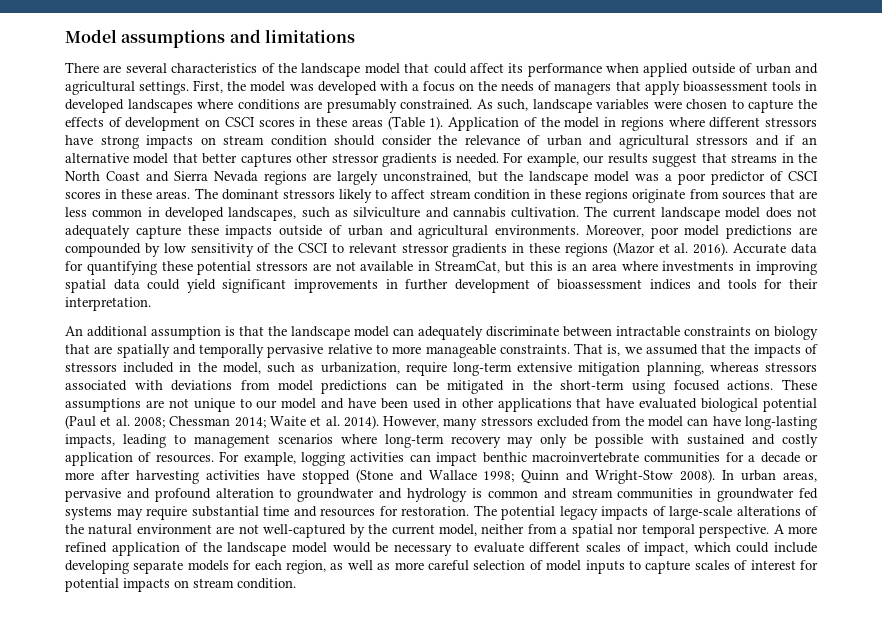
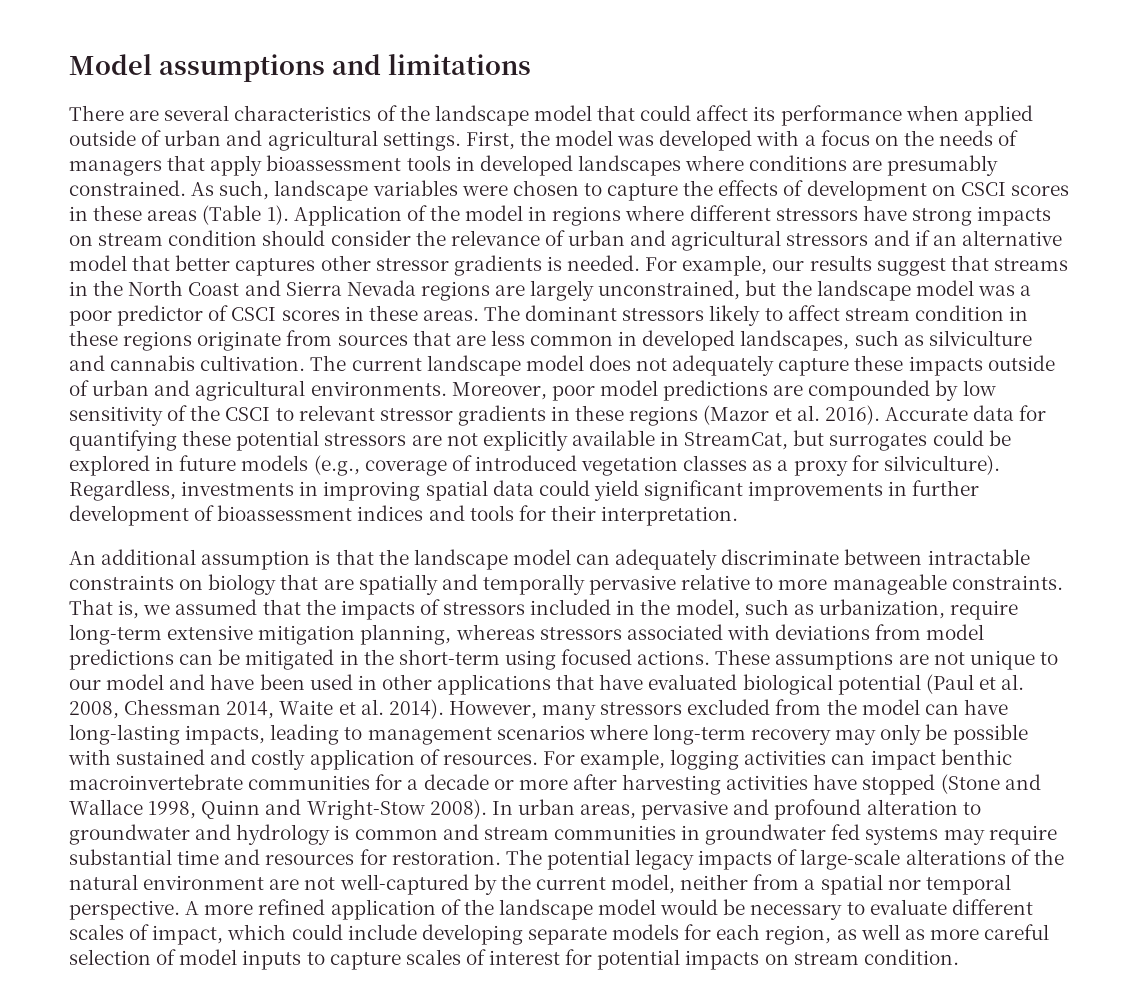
- Accurate data for quantifying these potential stressors are not available in StreamCat, but this is an area where investments in improving spatial data could yield significant improvements in further development of bioassessment indices and tools for their interpretation.
+ Accurate data for quantifying these potential stressors are not explicitly available in StreamCat, but surrogates could be explored in future models (e.g., coverage of introduced vegetation classes as a proxy for silviculture). Regardless, investments in improving spatial data could yield significant improvements in further development of bioassessment indices and tools for their interpretation.
- These assumptions are not unique to our model and have been used in other applications that have evaluated biological potential (Paul et al. 2008; Chessman 2014; Waite et al. 2014).
+ These assumptions are not unique to our model and have been used in other applications that have evaluated biological potential (Paul et al. 2008, Chessman 2014, Waite et al. 2014).
- For example, logging activities can impact benthic macroinvertebrate communities for a decade or more after harvesting activities have stopped (Stone and Wallace 1998; Quinn and Wright-Stow 2008).
+ For example, logging activities can impact benthic macroinvertebrate communities for a decade or more after harvesting activities have stopped (Stone and Wallace 1998, Quinn and Wright-Stow 2008).

